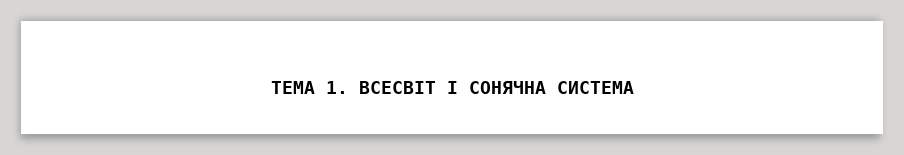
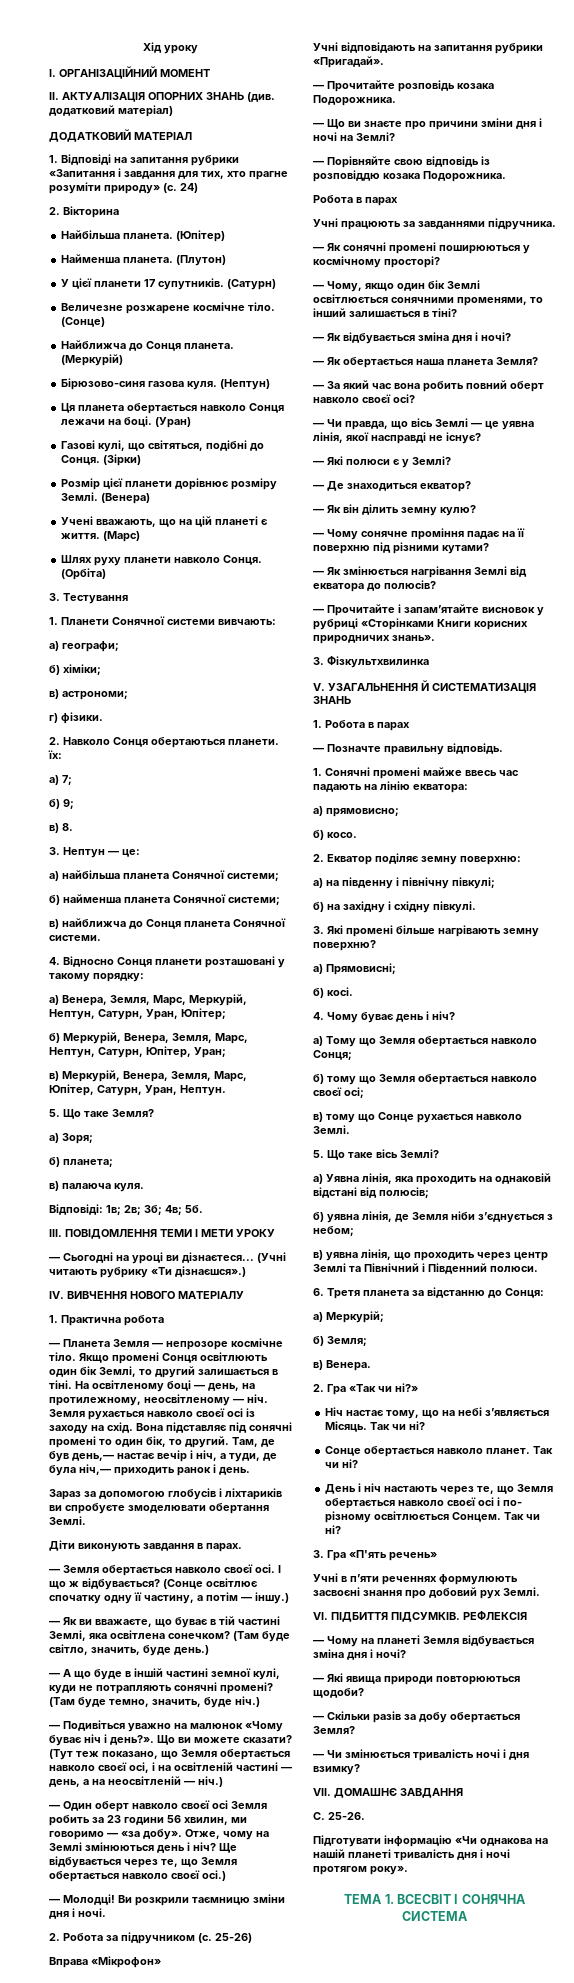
+ Хід уроку
+ I. ОРГАНІЗАЦІЙНИЙ МОМЕНТ
+ II. АКТУАЛІЗАЦІЯ ОПОРНИХ ЗНАНЬ (див. додатковий матеріал)
+ ДОДАТКОВИЙ МАТЕРІАЛ
+ 1. Відповіді на запитання рубрики «Запитання і завдання для тих, хто прагне розуміти природу» (с. 24)
+ 2. Вікторина
+ Найбільша планета. (Юпітер)
+ Найменша планета. (Плутон)
+ У цієї планети 17 супутників. (Сатурн)
+ Величезне розжарене космічне тіло. (Сонце)
+ Найближча до Сонця планета. (Меркурій)
+ Бірюзово-синя газова куля. (Нептун)
+ Ця планета обертається навколо Сонця лежачи на боці. (Уран)
+ Газові кулі, що світяться, подібні до Сонця. (Зірки)
+ Розмір цієї планети дорівнює розміру Землі. (Венера)
+ Учені вважають, що на цій планеті є життя. (Марс)
+ Шлях руху планети навколо Сонця. (Орбіта)
+ 3. Тестування
+ 1. Планети Сонячної системи вивчають:
+ а) географи;
+ б) хіміки;
+ в) астрономи;
+ г) фізики.
+ 2. Навколо Сонця обертаються планети. їх:
+ а) 7;
+ б) 9;
+ в) 8.
+ 3. Нептун — це:
+ а) найбільша планета Сонячної системи;
+ б) найменша планета Сонячної системи;
+ в) найближча до Сонця планета Сонячної системи.
+ 4. Відносно Сонця планети розташовані у такому порядку:
+ а) Венера, Земля, Марс, Меркурій, Нептун, Сатурн, Уран, Юпітер;
+ б) Меркурій, Венера, Земля, Марс, Нептун, Сатурн, Юпітер, Уран;
+ в) Меркурій, Венера, Земля, Марс, Юпітер, Сатурн, Уран, Нептун.
+ 5. Що таке Земля?
+ а) Зоря;
+ б) планета;
+ в) палаюча куля.
+ Відповіді: 1в; 2в; 3б; 4в; 5б.
+ III. ПОВІДОМЛЕННЯ ТЕМИ І МЕТИ УРОКУ
+ — Сьогодні на уроці ви дізнаєтеся... (Учні читають рубрику «Ти дізнаєшся».)
+ IV. ВИВЧЕННЯ НОВОГО МАТЕРІАЛУ
+ 1. Практична робота
+ — Планета Земля — непрозоре космічне тіло. Якщо промені Сонця освітлюють один бік Землі, то другий залишається в тіні. На освітленому боці — день, на протилежному, неосвітленому — ніч. Земля рухається навколо своєї осі із заходу на схід. Вона підставляє під сонячні промені то один бік, то другий. Там, де був день,— настає вечір і ніч, а туди, де була ніч,— приходить ранок і день.
+ Зараз за допомогою глобусів і ліхтариків ви спробуєте змоделювати обертання Землі.
+ Діти виконують завдання в парах.
+ — Земля обертається навколо своєї осі. І що ж відбувається? (Сонце освітлює спочатку одну її частину, а потім — іншу.)
+ — Як ви вважаєте, що буває в тій частині Землі, яка освітлена сонечком? (Там буде світло, значить, буде день.)
+ — А що буде в іншій частині земної кулі, куди не потрапляють сонячні промені? (Там буде темно, значить, буде ніч.)
+ — Подивіться уважно на малюнок «Чому буває ніч і день?». Що ви можете сказати? (Тут теж показано, що Земля обертається навколо своєї осі, і на освітленій частині — день, а на неосвітленій — ніч.)
+ — Один оберт навколо своєї осі Земля робить за 23 години 56 хвилин, ми говоримо — «за добу». Отже, чому на Землі змінюються день і ніч? Ще відбувається через те, що Земля обертається навколо своєї осі.)
+ — Молодці! Ви розкрили таємницю зміни дня і ночі.
+ 2. Робота за підручником (с. 25-26)
+ Вправа «Мікрофон»
+ Учні відповідають на запитання рубрики «Пригадай».
+ — Прочитайте розповідь козака Подорожника.
+ — Що ви знаєте про причини зміни дня і ночі на Землі?
+ — Порівняйте свою відповідь із розповіддю козака Подорожника.
+ Робота в парах
+ Учні працюють за завданнями підручника.
+ — Як сонячні промені поширюються у космічному просторі?
+ — Чому, якщо один бік Землі освітлюється сонячними променями, то інший залишається в тіні?
+ — Як відбувається зміна дня і ночі?
+ — Як обертається наша планета Земля?
+ — За який час вона робить повний оберт навколо своєї осі?
+ — Чи правда, що вісь Землі — це уявна лінія, якої насправді не існує?
+ — Які полюси є у Землі?
+ — Де знаходиться екватор?
+ — Як він ділить земну кулю?
+ — Чому сонячне проміння падає на її поверхню під різними кутами?
+ — Як змінюється нагрівання Землі від екватора до полюсів?
+ — Прочитайте і запам’ятайте висновок у рубриці «Сторінками Книги корисних природничих знань».
+ 3. Фізкультхвилинка
+ V. УЗАГАЛЬНЕННЯ Й СИСТЕМАТИЗАЦІЯ ЗНАНЬ
+ 1. Робота в парах
+ — Позначте правильну відповідь.
+ 1. Сонячні промені майже ввесь час падають на лінію екватора:
+ а) прямовисно;
+ б) косо.
+ 2. Екватор поділяє земну поверхню:
+ а) на південну і північну півкулі;
+ б) на західну і східну півкулі.
+ 3. Які промені більше нагрівають земну поверхню?
+ а) Прямовисні;
+ б) косі.
+ 4. Чому буває день і ніч?
+ а) Тому що Земля обертається навколо Сонця;
+ б) тому що Земля обертається навколо своєї осі;
+ в) тому що Сонце рухається навколо Землі.
+ 5. Що таке вісь Землі?
+ а) Уявна лінія, яка проходить на однаковій відстані від полюсів;
+ б) уявна лінія, де Земля ніби з’єднується з небом;
+ в) уявна лінія, що проходить через центр Землі та Північний і Південний полюси.
+ 6. Третя планета за відстанню до Сонця:
+ а) Меркурій;
+ б) Земля;
+ в) Венера.
+ 2. Гра «Так чи ні?»
+ Ніч настає тому, що на небі з’являється Місяць. Так чи ні?
+ Сонце обертається навколо планет. Так чи ні?
+ День і ніч настають через те, що Земля обертається навколо своєї осі і по- різному освітлюється Сонцем. Так чи ні?
+ 3. Гра «П'ять речень»
+ Учні в п’яти реченнях формулюють засвоєні знання про добовий рух Землі.
+ VI. ПІДБИТТЯ ПІДСУМКІВ. РЕФЛЕКСІЯ
+ — Чому на планеті Земля відбувається зміна дня і ночі?
+ — Які явища природи повторюються щодоби?
+ — Скільки разів за добу обертається Земля?
+ — Чи змінюється тривалість ночі і дня взимку?
+ VII. ДОМАШНЄ ЗАВДАННЯ
+ С. 25-26.
+ Підготувати інформацію «Чи однакова на нашій планеті тривалість дня і ночі протягом року».

